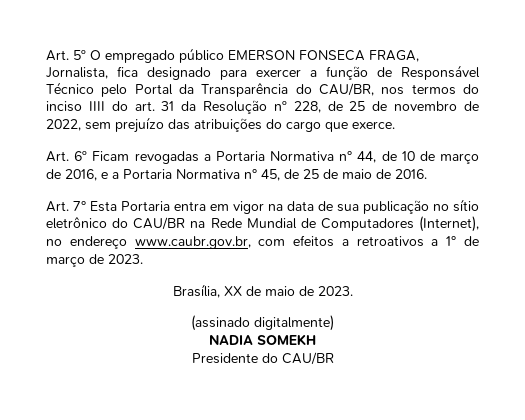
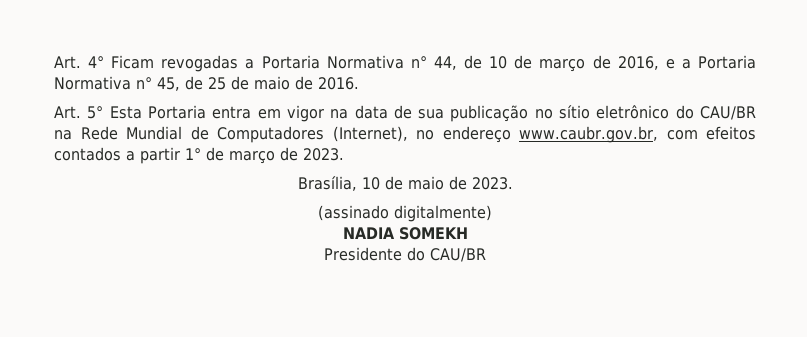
- Art. 5º O empregado público EMERSON FONSECA FRAGA, Jornalista, fica designado para exercer a função de Responsável Técnico pelo Portal da Transparência do CAU/BR, nos termos do inciso IIII do art. 31 da Resolução nº 228, de 25 de novembro de 2022, sem prejuízo das atribuições do cargo que exerce.
- Art. 6º Ficam revogadas a Portaria Normativa n° 44, de 10 de março de 2016, e a Portaria Normativa n° 45, de 25 de maio de 2016.
+ Art. 4° Ficam revogadas a Portaria Normativa n° 44, de 10 de março de 2016, e a Portaria Normativa n° 45, de 25 de maio de 2016.
- Art. 7° Esta Portaria entra em vigor na data de sua publicação no sítio eletrônico do CAU/BR na Rede Mundial de Computadores (Internet), no endereço www.caubr.gov.br, com efeitos a retroativos a 1° de março de 2023.
+ Art. 5° Esta Portaria entra em vigor na data de sua publicação no sítio eletrônico do CAU/BR na Rede Mundial de Computadores (Internet), no endereço www.caubr.gov.br, com efeitos contados a partir 1° de março de 2023.
- Brasília, XX de maio de 2023.
+ Brasília, 10 de maio de 2023.

